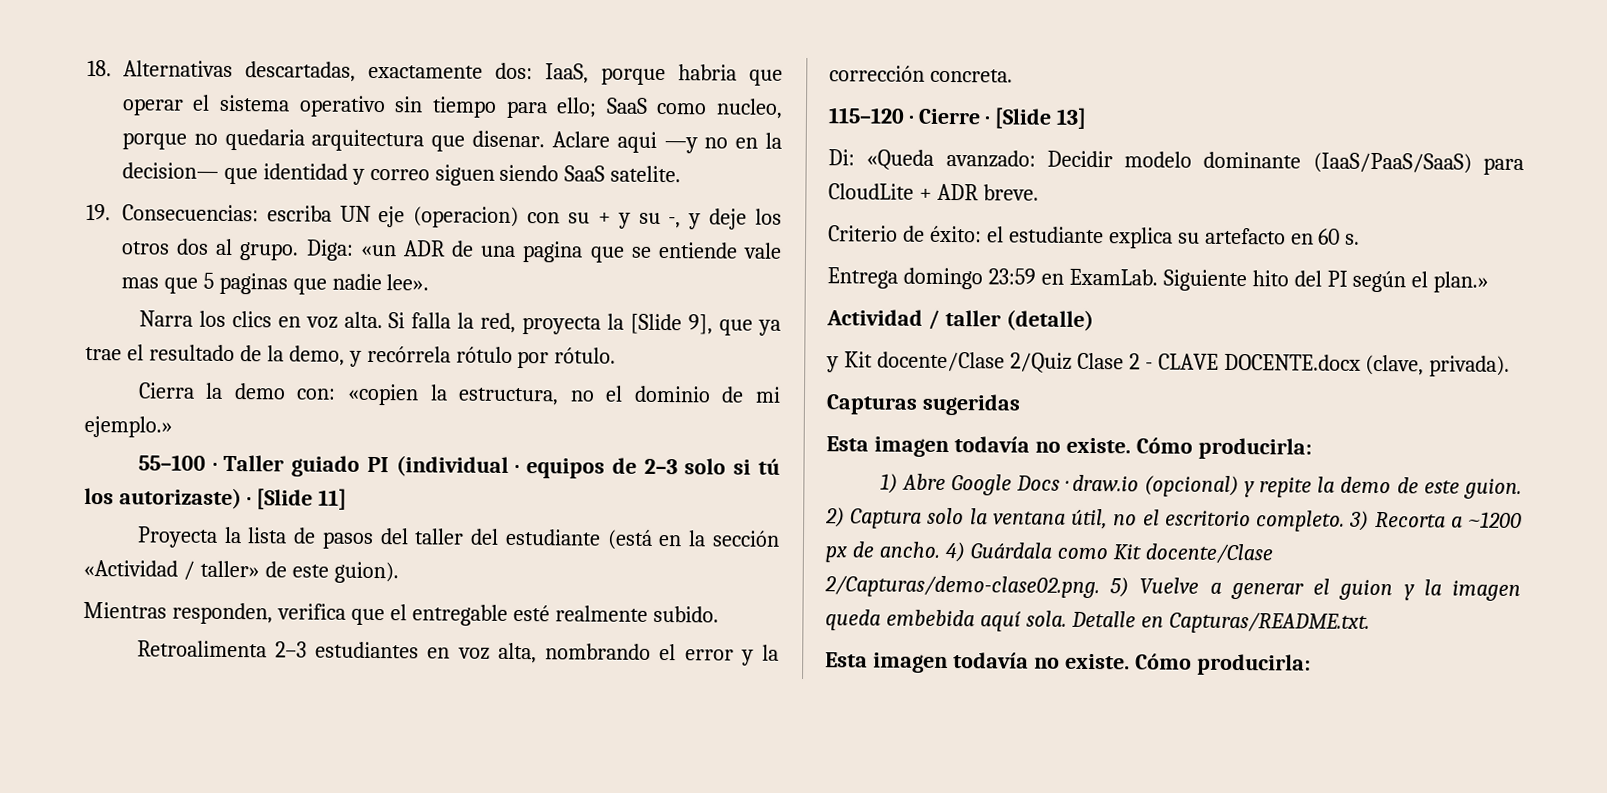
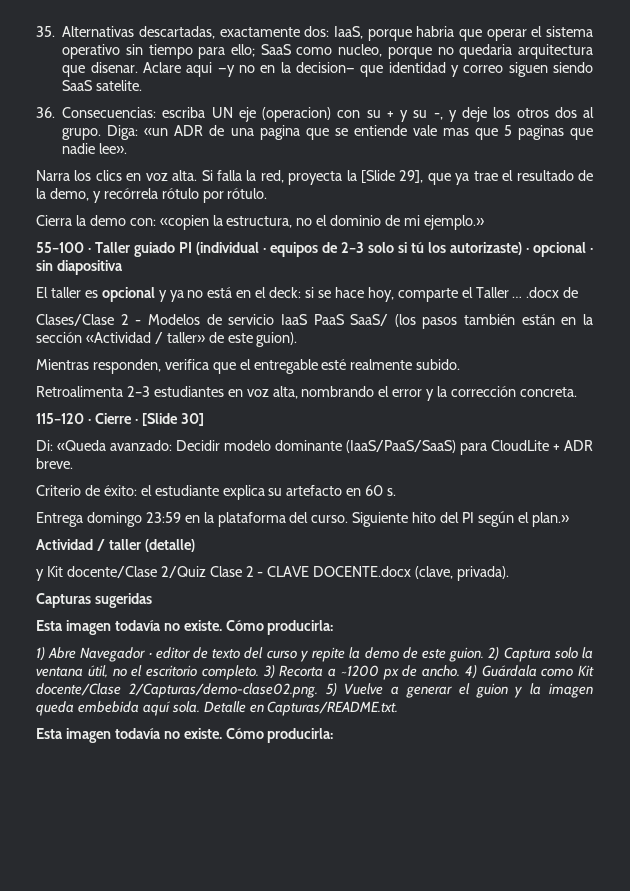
- 18. Alternativas descartadas, exactamente dos: IaaS, porque habria que operar el sistema operativo sin tiempo para ello; SaaS como nucleo, porque no quedaria arquitectura que disenar.
+ 35. Alternativas descartadas, exactamente dos: IaaS, porque habria que operar el sistema operativo sin tiempo para ello; SaaS como nucleo, porque no quedaria arquitectura que disenar.
- 19. Consecuencias: escriba UN eje (operacion) con su + y su -, y deje los otros dos al grupo.
+ 36. Consecuencias: escriba UN eje (operacion) con su + y su -, y deje los otros dos al grupo.
- Si falla la red, proyecta la [Slide 9], que ya trae el resultado de la demo, y recórrela rótulo por rótulo.
+ Si falla la red, proyecta la [Slide 29], que ya trae el resultado de la demo, y recórrela rótulo por rótulo.
- 55–100 · Taller guiado PI (individual · equipos de 2–3 solo si tú los autorizaste) · [Slide 11]
- Proyecta la lista de pasos del taller del estudiante (está en la sección «Actividad / taller» de este guion).
+ 55–100 · Taller guiado PI (individual · equipos de 2–3 solo si tú los autorizaste) · opcional · sin diapositiva
+ El taller es opcional y ya no está en el deck: si se hace hoy, comparte el Taller … .docx de
+ Clases/Clase 2 - Modelos de servicio IaaS PaaS SaaS/ (los pasos también están en la sección «Actividad / taller» de este guion).
- 115–120 · Cierre · [Slide 13]
+ 115–120 · Cierre · [Slide 30]
- Entrega domingo 23:59 en ExamLab.
+ Entrega domingo 23:59 en la plataforma del curso.
- 1) Abre Google Docs · draw.io (opcional) y repite la demo de este guion.
+ 1) Abre Navegador · editor de texto del curso y repite la demo de este guion.

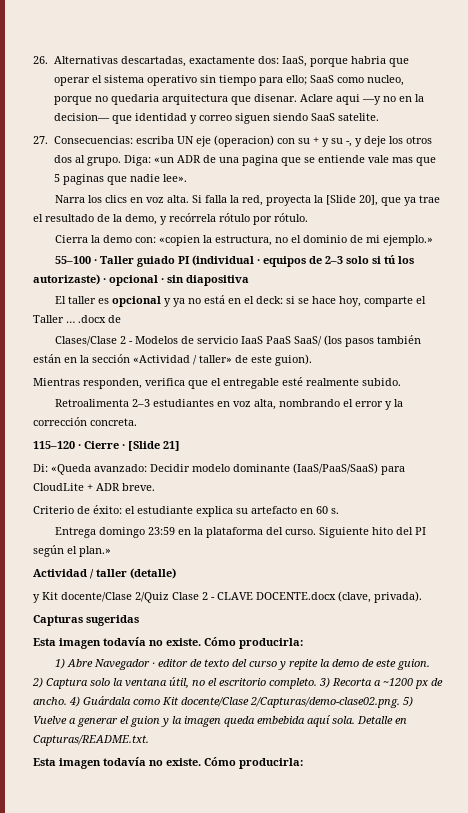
- 35. Alternativas descartadas, exactamente dos: IaaS, porque habria que operar el sistema operativo sin tiempo para ello; SaaS como nucleo, porque no quedaria arquitectura que disenar.
+ 26. Alternativas descartadas, exactamente dos: IaaS, porque habria que operar el sistema operativo sin tiempo para ello; SaaS como nucleo, porque no quedaria arquitectura que disenar.
- 36. Consecuencias: escriba UN eje (operacion) con su + y su -, y deje los otros dos al grupo.
+ 27. Consecuencias: escriba UN eje (operacion) con su + y su -, y deje los otros dos al grupo.
- Si falla la red, proyecta la [Slide 29], que ya trae el resultado de la demo, y recórrela rótulo por rótulo.
+ Si falla la red, proyecta la [Slide 20], que ya trae el resultado de la demo, y recórrela rótulo por rótulo.
- 115–120 · Cierre · [Slide 30]
+ 115–120 · Cierre · [Slide 21]

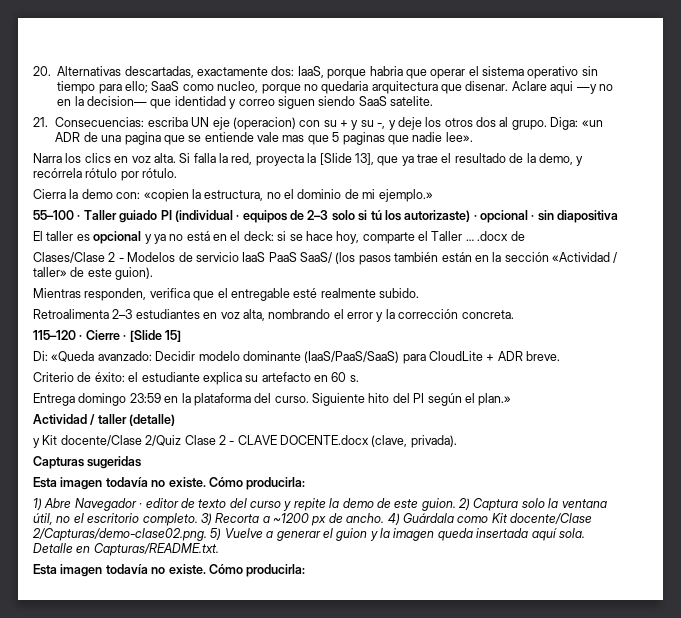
- 26. Alternativas descartadas, exactamente dos: IaaS, porque habria que operar el sistema operativo sin tiempo para ello; SaaS como nucleo, porque no quedaria arquitectura que disenar.
+ 20. Alternativas descartadas, exactamente dos: IaaS, porque habria que operar el sistema operativo sin tiempo para ello; SaaS como nucleo, porque no quedaria arquitectura que disenar.
- 27. Consecuencias: escriba UN eje (operacion) con su + y su -, y deje los otros dos al grupo.
+ 21. Consecuencias: escriba UN eje (operacion) con su + y su -, y deje los otros dos al grupo.
- Si falla la red, proyecta la [Slide 20], que ya trae el resultado de la demo, y recórrela rótulo por rótulo.
+ Si falla la red, proyecta la [Slide 13], que ya trae el resultado de la demo, y recórrela rótulo por rótulo.
- 115–120 · Cierre · [Slide 21]
+ 115–120 · Cierre · [Slide 15]
- 4) Guárdala como Kit docente/Clase 2/Capturas/demo-clase02.png. 5) Vuelve a generar el guion y la imagen queda embebida aquí sola.
+ 4) Guárdala como Kit docente/Clase 2/Capturas/demo-clase02.png. 5) Vuelve a generar el guion y la imagen queda insertada aquí sola.

